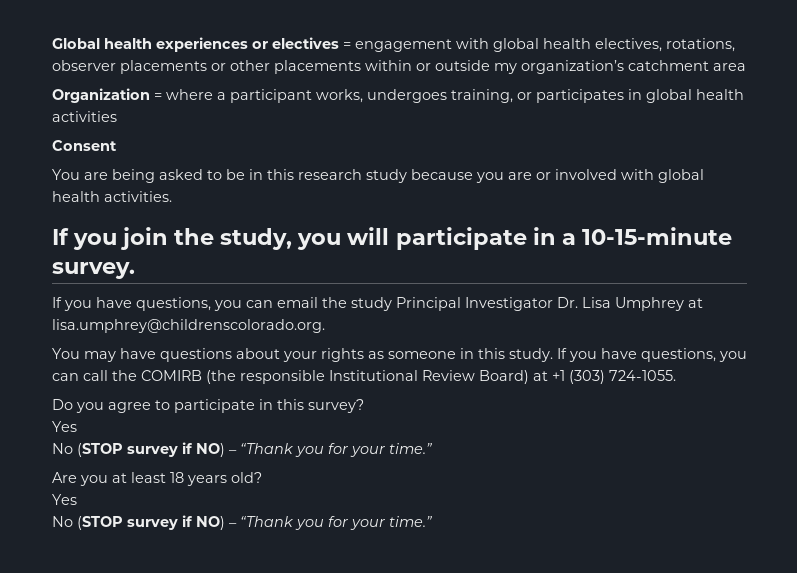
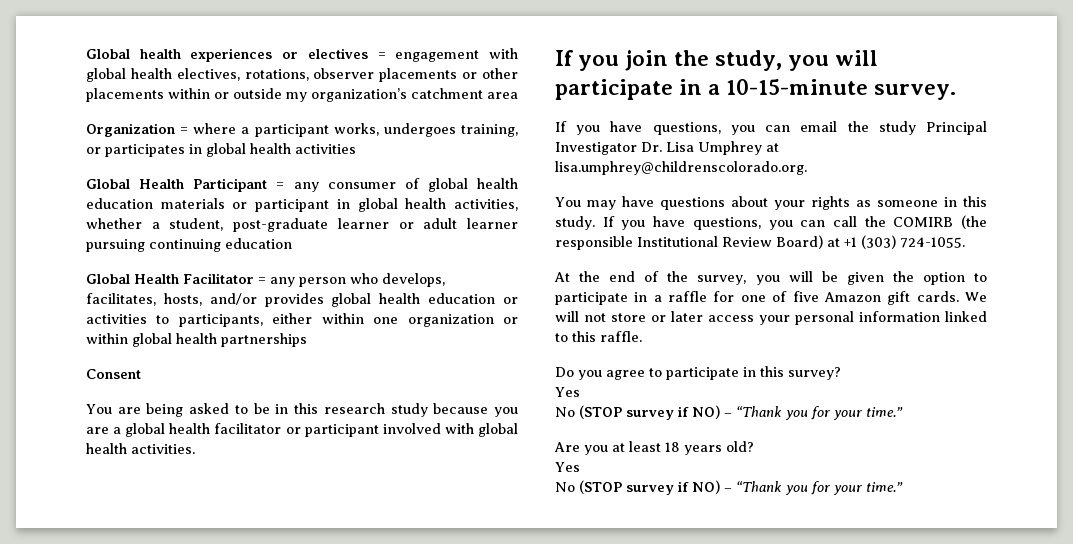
+ Global Health Participant = any consumer of global health education materials or participant in global health activities, whether a student, post-graduate learner or adult learner pursuing continuing education
+ Global Health Facilitator = any person who develops, facilitates, hosts, and/or provides global health education or activities to participants, either within one organization or within global health partnerships
- You are being asked to be in this research study because you are or involved with global health activities.
+ You are being asked to be in this research study because you are a global health facilitator or participant involved with global health activities.
+ At the end of the survey, you will be given the option to participate in a raffle for one of five Amazon gift cards. We will not store or later access your personal information linked to this raffle.

